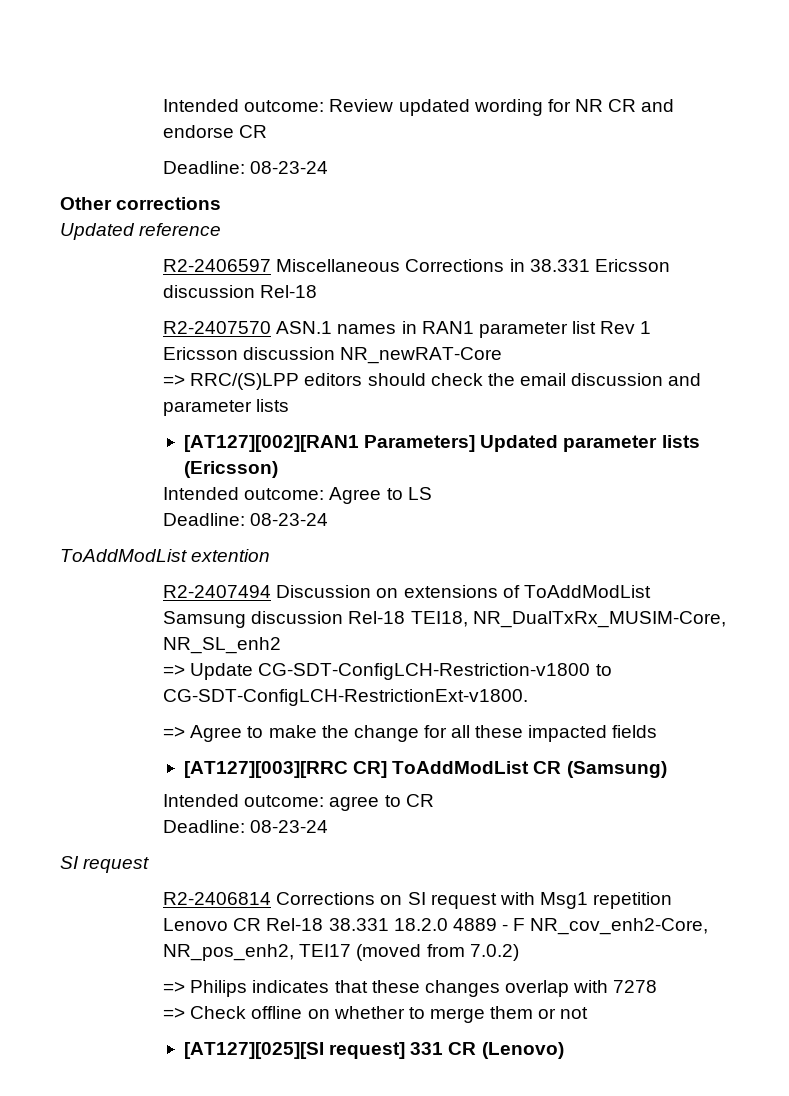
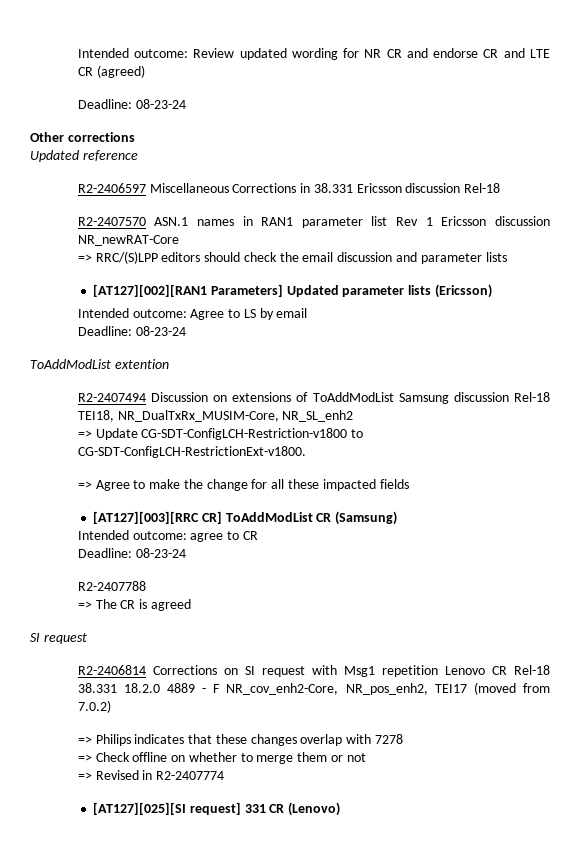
- Intended outcome: Review updated wording for NR CR and endorse CR
+ Intended outcome: Review updated wording for NR CR and endorse CR and LTE CR (agreed)
- Intended outcome: Agree to LS
+ Intended outcome: Agree to LS by email
+ R2-2407788
+ => The CR is agreed
+ => Revised in R2-2407774

